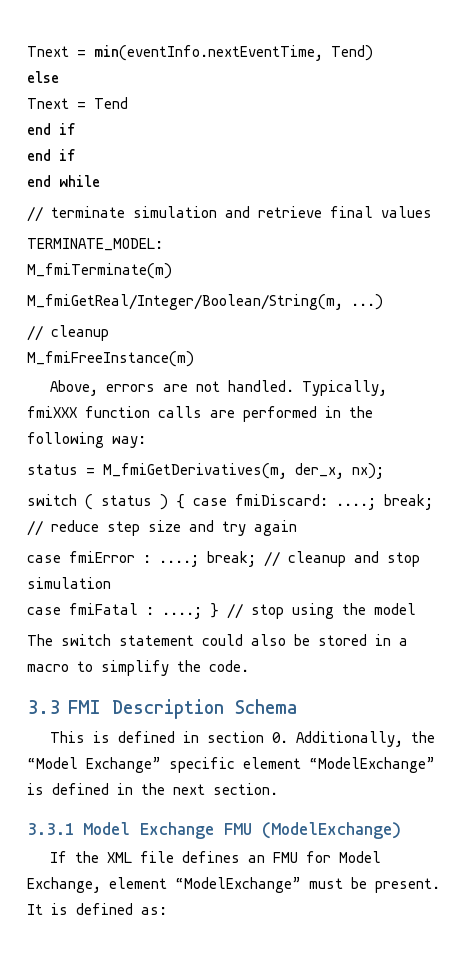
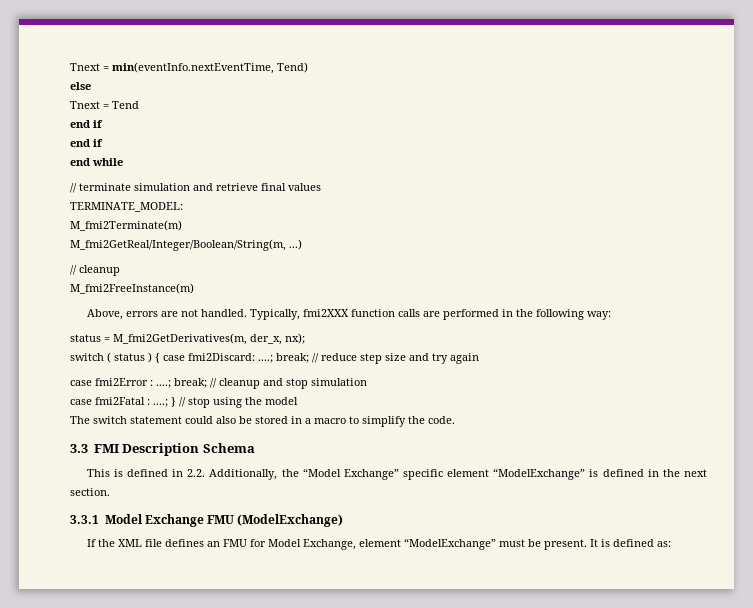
- M_fmiTerminate(m)
- M_fmiGetReal/Integer/Boolean/String(m, ...)
+ M_fmi2Terminate(m)
+ M_fmi2GetReal/Integer/Boolean/String(m, ...)
- M_fmiFreeInstance(m)
+ M_fmi2FreeInstance(m)
- Typically, fmiXXX function calls are performed in the following way:
+ Typically, fmi2XXX function calls are performed in the following way:
- status = M_fmiGetDerivatives(m, der_x, nx);
+ status = M_fmi2GetDerivatives(m, der_x, nx);
- switch ( status ) { case fmiDiscard: ....; break; // reduce step size and try again
+ switch ( status ) { case fmi2Discard: ....; break; // reduce step size and try again
- case fmiError : ....; break; // cleanup and stop simulation
+ case fmi2Error : ....; break; // cleanup and stop simulation
- case fmiFatal : ....; } // stop using the model
+ case fmi2Fatal : ....; } // stop using the model
- This is defined in section 0. Additionally, the “Model Exchange” specific element “ModelExchange” is defined in the next section.
+ This is defined in 2.2. Additionally, the “Model Exchange” specific element “ModelExchange” is defined in the next section.

